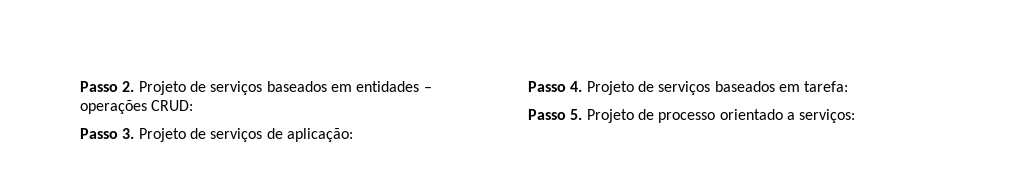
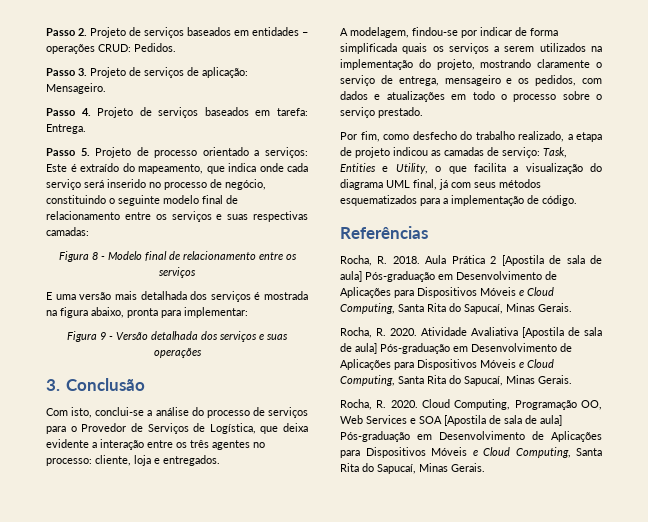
- Passo 2. Projeto de serviços baseados em entidades – operações CRUD:
+ Passo 2. Projeto de serviços baseados em entidades – operações CRUD: Pedidos.
- Passo 3. Projeto de serviços de aplicação:
+ Passo 3. Projeto de serviços de aplicação: Mensageiro.
- Passo 4. Projeto de serviços baseados em tarefa:
+ Passo 4. Projeto de serviços baseados em tarefa: Entrega.
- Passo 5. Projeto de processo orientado a serviços:
+ Passo 5. Projeto de processo orientado a serviços: Este é extraído do mapeamento, que indica onde cada serviço será inserido no processo de negócio, constituindo o seguinte modelo final de relacionamento entre os serviços e suas respectivas camadas:
+ Figura 8 - Modelo final de relacionamento entre os serviços
+ E uma versão mais detalhada dos serviços é mostrada na figura abaixo, pronta para implementar:
+ Figura 9 - Versão detalhada dos serviços e suas operações
+ 3. Conclusão
+ Com isto, conclui-se a análise do processo de serviços para o Provedor de Serviços de Logística, que deixa evidente a interação entre os três agentes no processo: cliente, loja e entregados.
+ A modelagem, findou-se por indicar de forma simplificada quais os serviços a serem utilizados na implementação do projeto, mostrando claramente o serviço de entrega, mensageiro e os pedidos, com dados e atualizações em todo o processo sobre o serviço prestado.
+ Por fim, como desfecho do trabalho realizado, a etapa de projeto indicou as camadas de serviço: Task, Entities e Utility, o que facilita a visualização do diagrama UML final, já com seus métodos esquematizados para a implementação de código.
+ Referências
+ Rocha, R. 2018. Aula Prática 2 [Apostila de sala de aula] Pós-graduação em Desenvolvimento de Aplicações para Dispositivos Móveis e Cloud Computing, Santa Rita do Sapucaí, Minas Gerais.
+ Rocha, R. 2020. Atividade Avaliativa [Apostila de sala de aula] Pós-graduação em Desenvolvimento de Aplicações para Dispositivos Móveis e Cloud Computing, Santa Rita do Sapucaí, Minas Gerais.
+ Rocha, R. 2020. Cloud Computing, Programação OO, Web Services e SOA [Apostila de sala de aula] Pós-graduação em Desenvolvimento de Aplicações para Dispositivos Móveis e Cloud Computing, Santa Rita do Sapucaí, Minas Gerais.

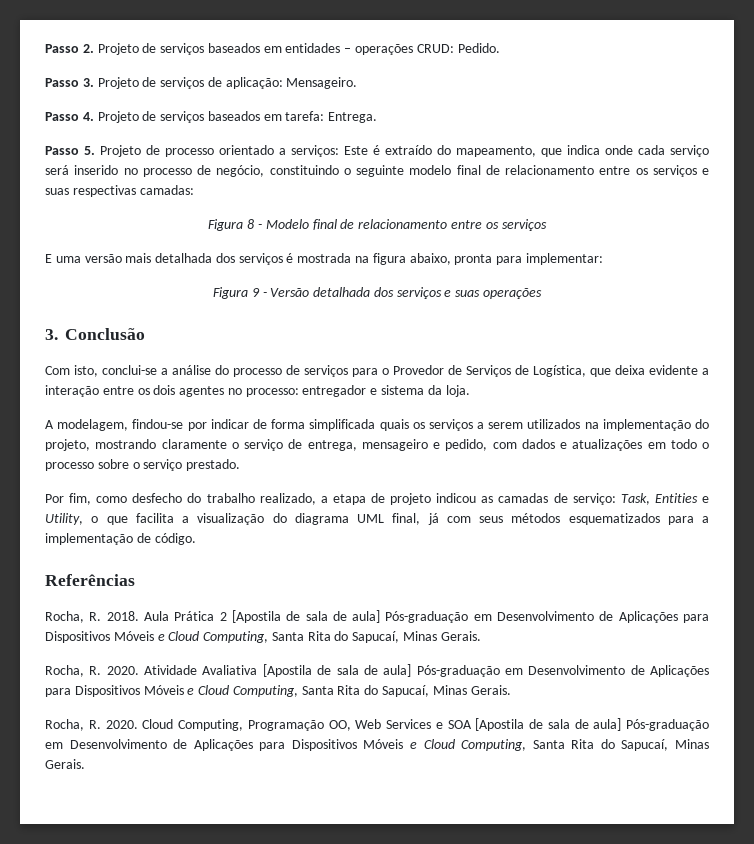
- Passo 2. Projeto de serviços baseados em entidades – operações CRUD: Pedidos.
+ Passo 2. Projeto de serviços baseados em entidades – operações CRUD: Pedido.
- Com isto, conclui-se a análise do processo de serviços para o Provedor de Serviços de Logística, que deixa evidente a interação entre os três agentes no processo: cliente, loja e entregados.
+ Com isto, conclui-se a análise do processo de serviços para o Provedor de Serviços de Logística, que deixa evidente a interação entre os dois agentes no processo: entregador e sistema da loja.
- A modelagem, findou-se por indicar de forma simplificada quais os serviços a serem utilizados na implementação do projeto, mostrando claramente o serviço de entrega, mensageiro e os pedidos, com dados e atualizações em todo o processo sobre o serviço prestado.
+ A modelagem, findou-se por indicar de forma simplificada quais os serviços a serem utilizados na implementação do projeto, mostrando claramente o serviço de entrega, mensageiro e pedido, com dados e atualizações em todo o processo sobre o serviço prestado.

